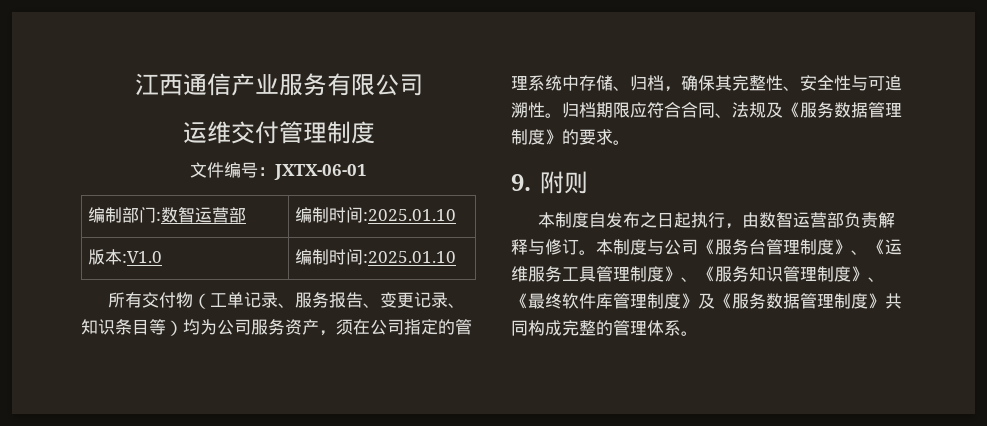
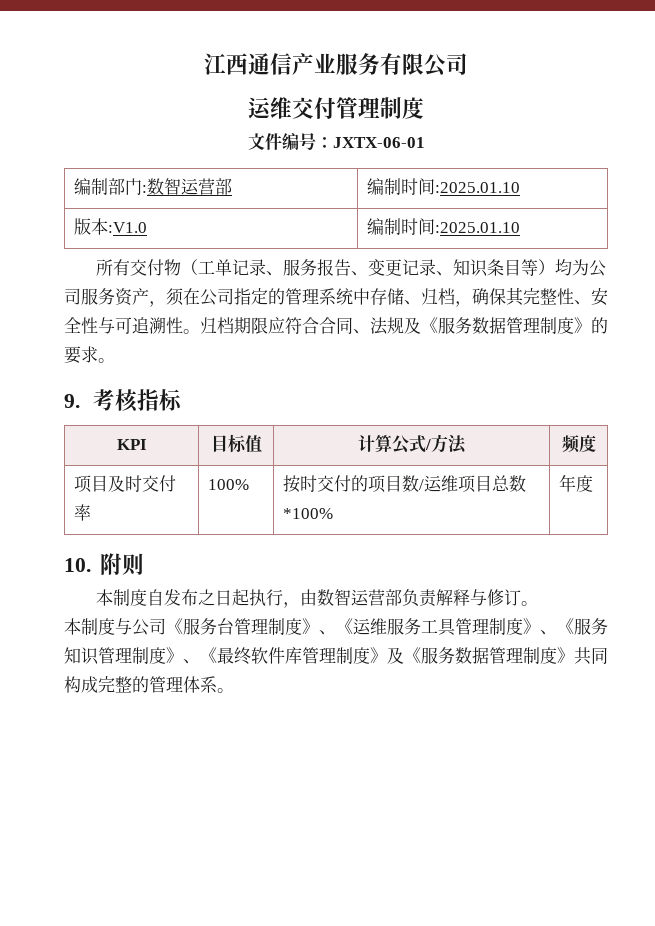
- 9.附则
+ 9.考核指标
+ KPI | 目标值 | 计算公式/方法 | 频度
+ 项目及时交付率 | 100% | 按时交付的项目数/运维项目总数*100% | 年度
+ 10.附则
- 本制度自发布之日起执行，由数智运营部负责解释与修订。本制度与公司《服务台管理制度》、《运维服务工具管理制度》、《服务知识管理制度》、《最终软件库管理制度》及《服务数据管理制度》共同构成完整的管理体系。
+ 本制度自发布之日起执行，由数智运营部负责解释与修订。
+ 本制度与公司《服务台管理制度》、《运维服务工具管理制度》、《服务知识管理制度》、《最终软件库管理制度》及《服务数据管理制度》共同构成完整的管理体系。

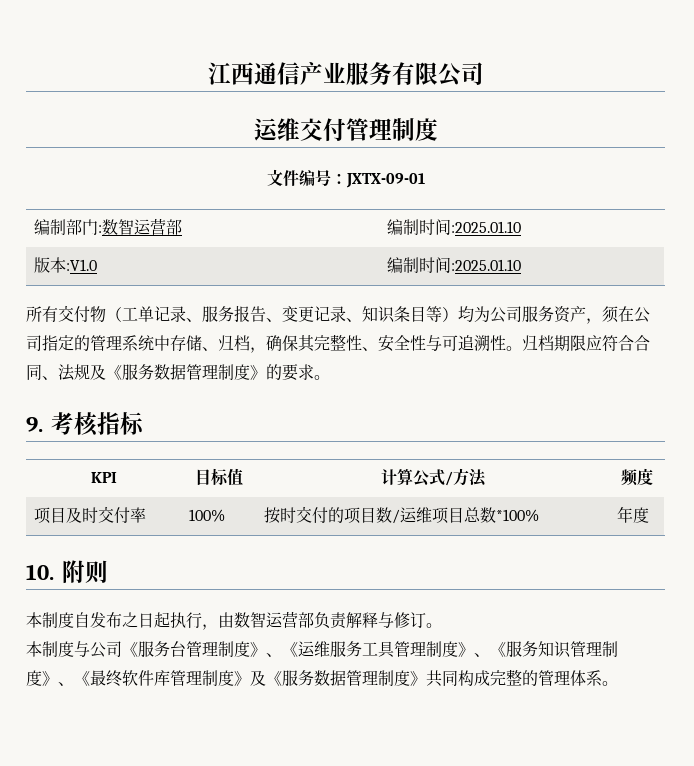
- 文件编号：JXTX-06-01
+ 文件编号：JXTX-09-01

